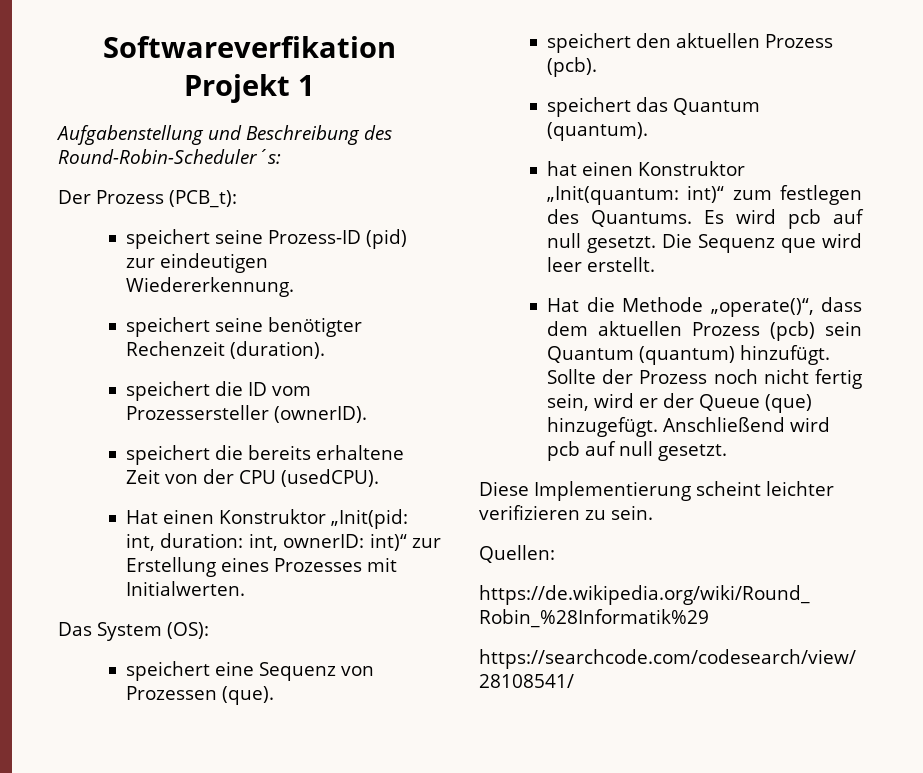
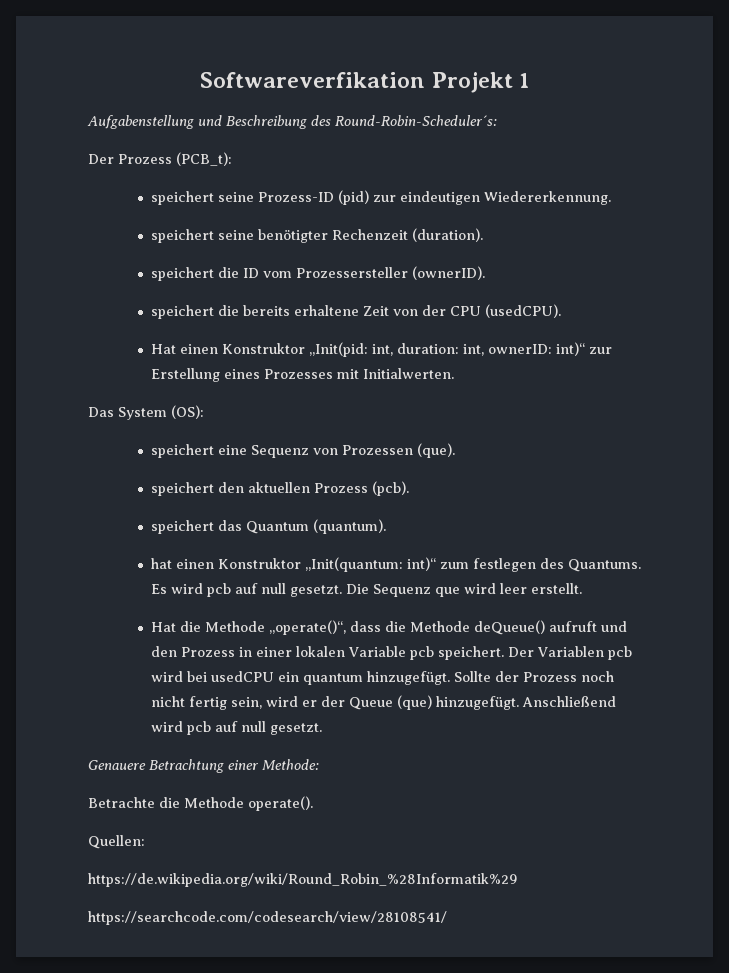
- Hat die Methode „operate()“, dass dem aktuellen Prozess (pcb) sein Quantum (quantum) hinzufügt.
+ Hat die Methode „operate()“, dass die Methode deQueue() aufruft und den Prozess in einer lokalen Variable pcb speichert. Der Variablen pcb wird bei usedCPU ein quantum hinzugefügt.
- Diese Implementierung scheint leichter verifizieren zu sein.
+ Genauere Betrachtung einer Methode:
+ Betrachte die Methode operate().

